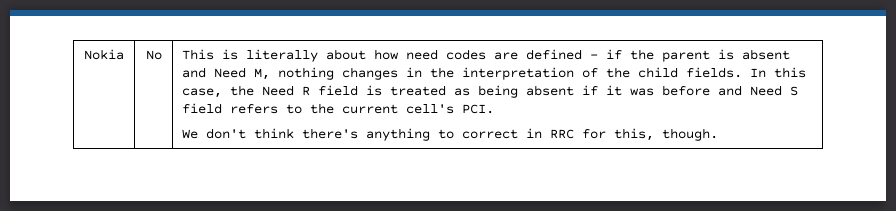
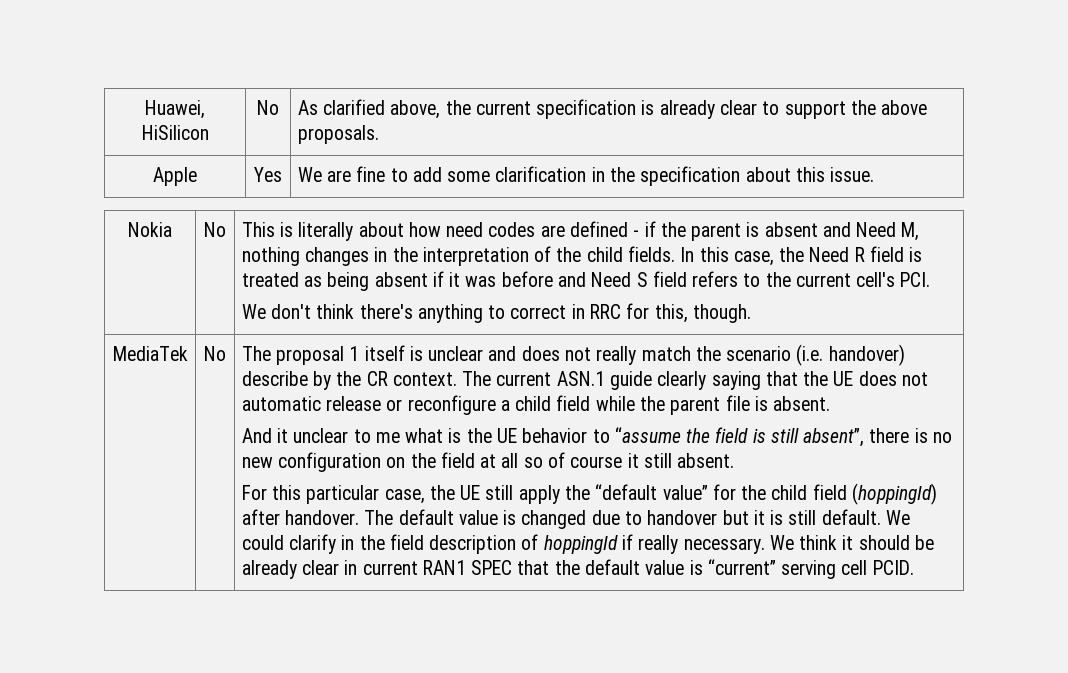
+ Huawei, HiSilicon | No | As clarified above, the current specification is already clear to support the above proposals.
+ Apple | Yes | We are fine to add some clarification in the specification about this issue.
+ MediaTek | No | The proposal 1 itself is unclear and does not really match the scenario (i.e. handover) describe by the CR context. The current ASN.1 guide clearly saying that the UE does not automatic release or reconfigure a child field while the parent file is absent.
+ And it unclear to me what is the UE behavior to “assume the field is still absent”, there is no new configuration on the field at all so of course it still absent.
+ For this particular case, the UE still apply the “default value” for the child field (hoppingId) after handover. The default value is changed due to handover but it is still default. We could clarify in the field description of hoppingId if really necessary. We think it should be already clear in current RAN1 SPEC that the default value is “current” serving cell PCID.

